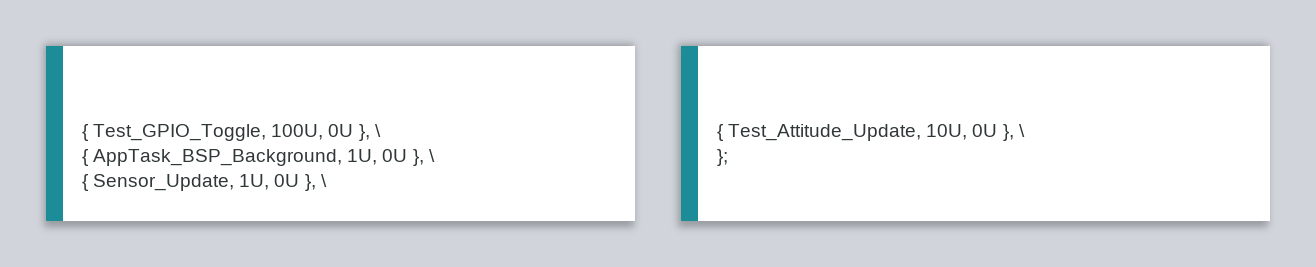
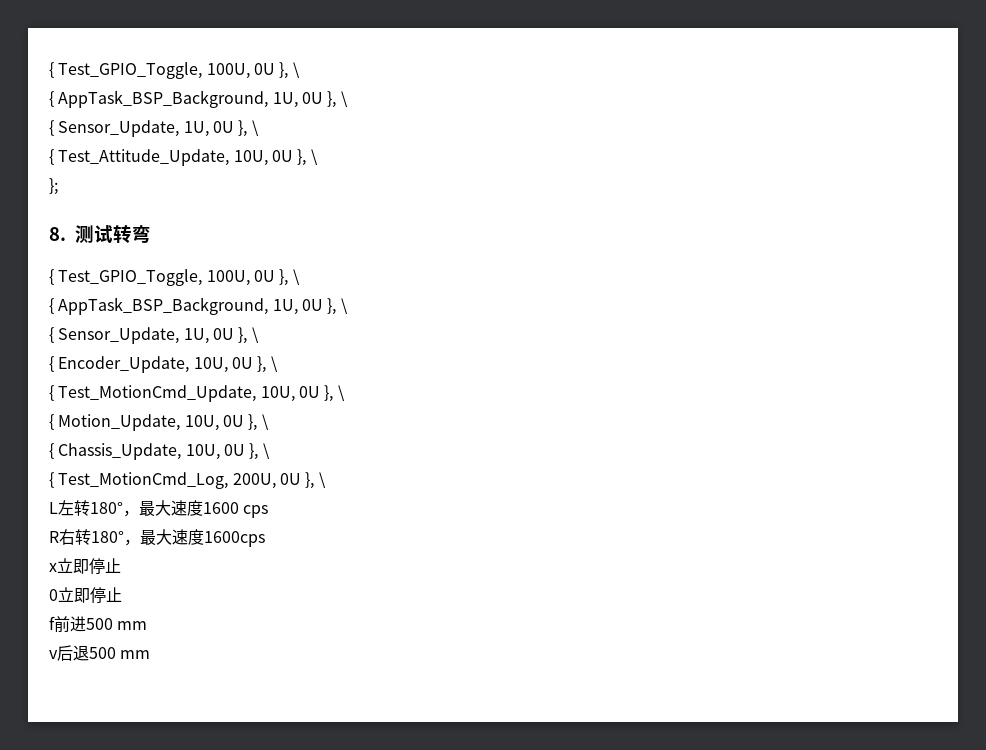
+ 8.测试转弯
+ { Test_GPIO_Toggle, 100U, 0U }, \
+ { AppTask_BSP_Background, 1U, 0U }, \
+ { Sensor_Update, 1U, 0U }, \
+ { Encoder_Update, 10U, 0U }, \
+ { Test_MotionCmd_Update, 10U, 0U }, \
+ { Motion_Update, 10U, 0U }, \
+ { Chassis_Update, 10U, 0U }, \
+ { Test_MotionCmd_Log, 200U, 0U }, \
+ L左转180°，最大速度1600 cps
+ R右转180°，最大速度1600cps
+ x立即停止
+ 0立即停止
+ f前进500 mm
+ v后退500 mm

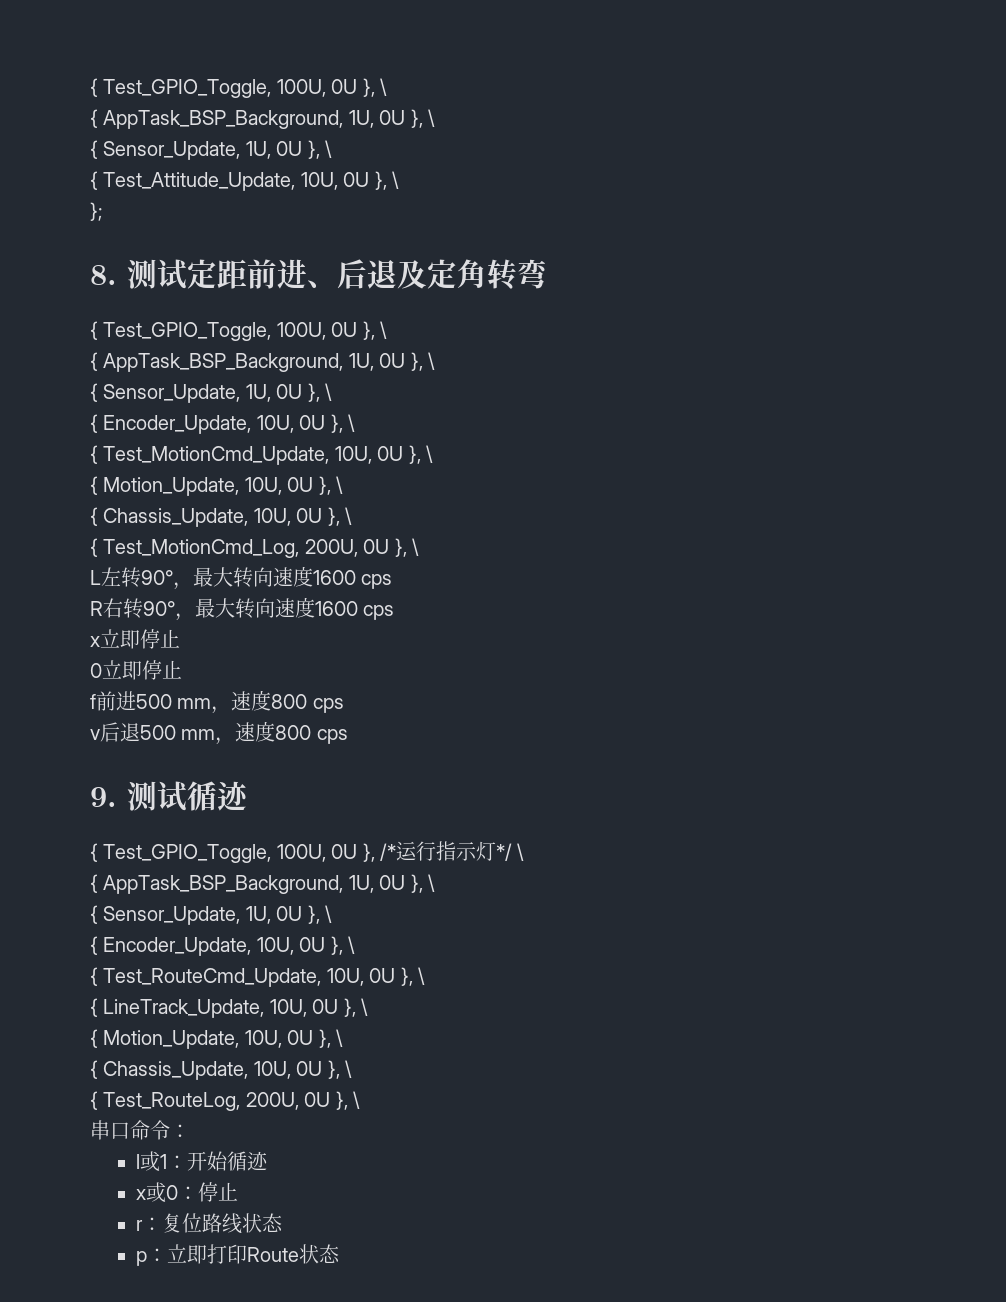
- 8.测试转弯
+ 8.测试定距前进、后退及定角转弯
- L左转180°，最大速度1600 cps
+ L左转90°，最大转向速度1600 cps
- R右转180°，最大速度1600cps
+ R右转90°，最大转向速度1600 cps
- f前进500 mm
+ f前进500 mm，速度800 cps
- v后退500 mm
+ v后退500 mm，速度800 cps
+ 9.测试循迹
+ { Test_GPIO_Toggle, 100U, 0U }, /*运行指示灯*/ \
+ { AppTask_BSP_Background, 1U, 0U }, \
+ { Sensor_Update, 1U, 0U }, \
+ { Encoder_Update, 10U, 0U }, \
+ { Test_RouteCmd_Update, 10U, 0U }, \
+ { LineTrack_Update, 10U, 0U }, \
+ { Motion_Update, 10U, 0U }, \
+ { Chassis_Update, 10U, 0U }, \
+ { Test_RouteLog, 200U, 0U }, \
+ 串口命令：
+ l或1：开始循迹
+ x或0：停止
+ r：复位路线状态
+ p：立即打印Route状态

